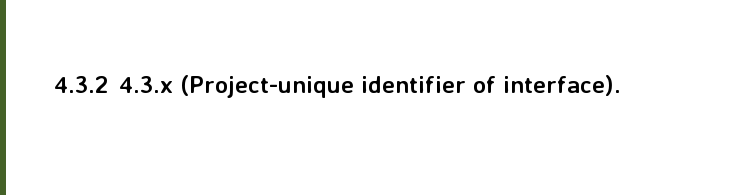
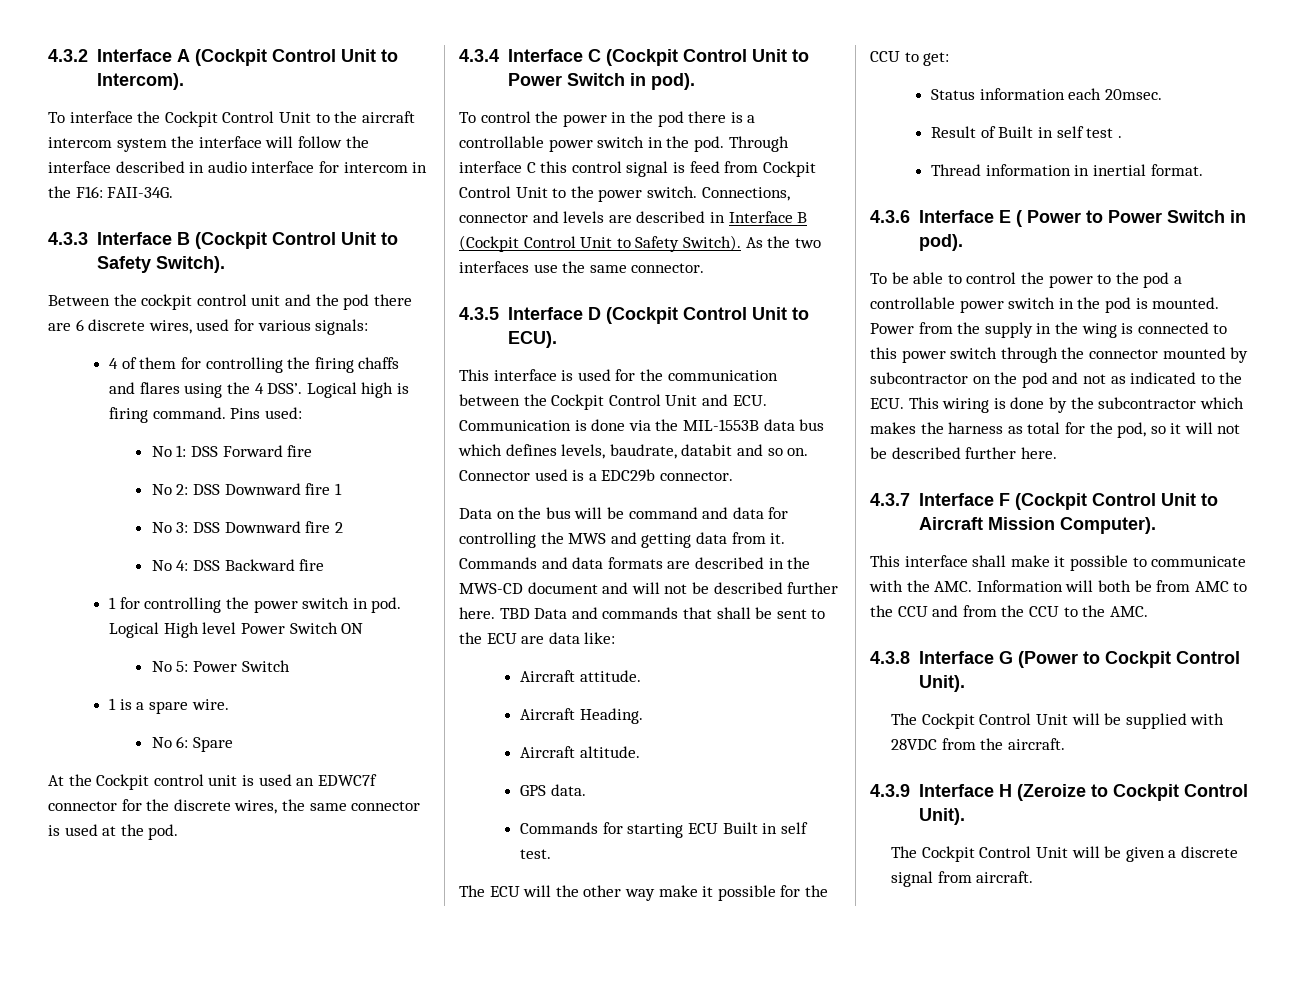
- 4.3.2 4.3.x (Project-unique identifier of interface).
+ 4.3.2 Interface A (Cockpit Control Unit to Intercom).
+ To interface the Cockpit Control Unit to the aircraft intercom system the interface will follow the interface described in audio interface for intercom in the F16: FAII-34G.
+ 4.3.3 Interface B (Cockpit Control Unit to Safety Switch).
+ Between the cockpit control unit and the pod there are 6 discrete wires, used for various signals:
+ 4 of them for controlling the firing chaffs and flares using the 4 DSS’. Logical high is firing command. Pins used:
+ No 1: DSS Forward fire
+ No 2: DSS Downward fire 1
+ No 3: DSS Downward fire 2
+ No 4: DSS Backward fire
+ 1 for controlling the power switch in pod. Logical High level Power Switch ON
+ No 5: Power Switch
+ 1 is a spare wire.
+ No 6: Spare
+ At the Cockpit control unit is used an EDWC7f connector for the discrete wires, the same connector is used at the pod.
+ 4.3.4 Interface C (Cockpit Control Unit to Power Switch in pod).
+ To control the power in the pod there is a controllable power switch in the pod. Through interface C this control signal is feed from Cockpit Control Unit to the power switch. Connections, connector and levels are described in Interface B (Cockpit Control Unit to Safety Switch). As the two interfaces use the same connector.
+ 4.3.5 Interface D (Cockpit Control Unit to ECU).
+ This interface is used for the communication between the Cockpit Control Unit and ECU. Communication is done via the MIL-1553B data bus which defines levels, baudrate, databit and so on. Connector used is a EDC29b connector.
+ Data on the bus will be command and data for controlling the MWS and getting data from it. Commands and data formats are described in the MWS-CD document and will not be described further here. TBD Data and commands that shall be sent to the ECU are data like:
+ Aircraft attitude.
+ Aircraft Heading.
+ Aircraft altitude.
+ GPS data.
+ Commands for starting ECU Built in self test.
+ The ECU will the other way make it possible for the CCU to get:
+ Status information each 20msec.
+ Result of Built in self test .
+ Thread information in inertial format.
+ 4.3.6 Interface E ( Power to Power Switch in pod).
+ To be able to control the power to the pod a controllable power switch in the pod is mounted. Power from the supply in the wing is connected to this power switch through the connector mounted by subcontractor on the pod and not as indicated to the ECU. This wiring is done by the subcontractor which makes the harness as total for the pod, so it will not be described further here.
+ 4.3.7 Interface F (Cockpit Control Unit to Aircraft Mission Computer).
+ This interface shall make it possible to communicate with the AMC. Information will both be from AMC to the CCU and from the CCU to the AMC.
+ 4.3.8 Interface G (Power to Cockpit Control Unit).
+ The Cockpit Control Unit will be supplied with 28VDC from the aircraft.
+ 4.3.9 Interface H (Zeroize to Cockpit Control Unit).
+ The Cockpit Control Unit will be given a discrete signal from aircraft.

